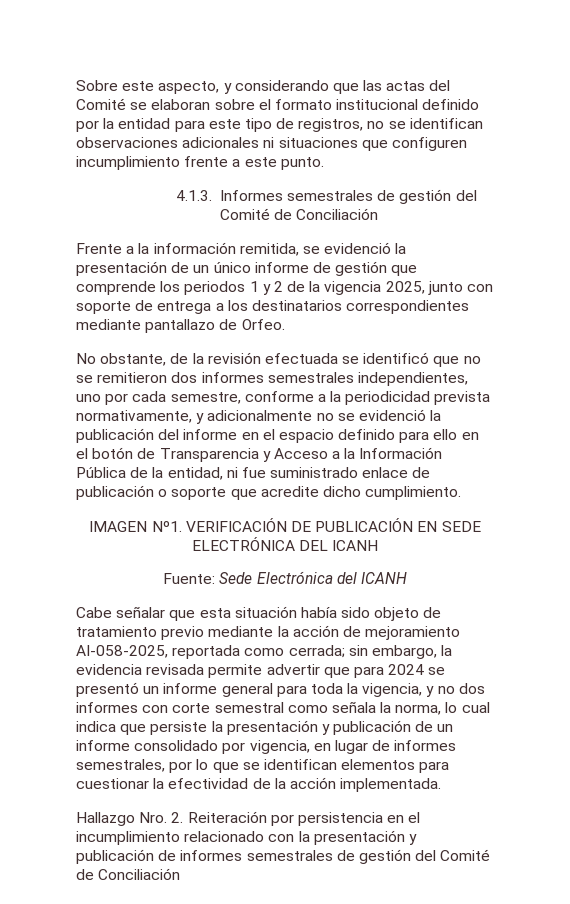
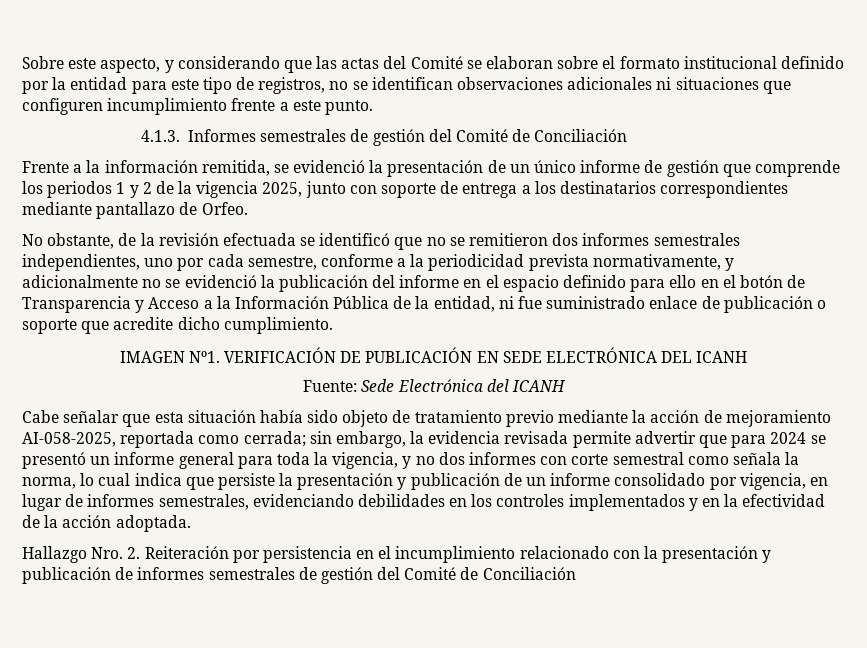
- sin embargo, la evidencia revisada permite advertir que para 2024 se presentó un informe general para toda la vigencia, y no dos informes con corte semestral como señala la norma, lo cual indica que persiste la presentación y publicación de un informe consolidado por vigencia, en lugar de informes semestrales, por lo que se identifican elementos para cuestionar la efectividad de la acción implementada.
+ sin embargo, la evidencia revisada permite advertir que para 2024 se presentó un informe general para toda la vigencia, y no dos informes con corte semestral como señala la norma, lo cual indica que persiste la presentación y publicación de un informe consolidado por vigencia, en lugar de informes semestrales, evidenciando debilidades en los controles implementados y en la efectividad de la acción adoptada.

